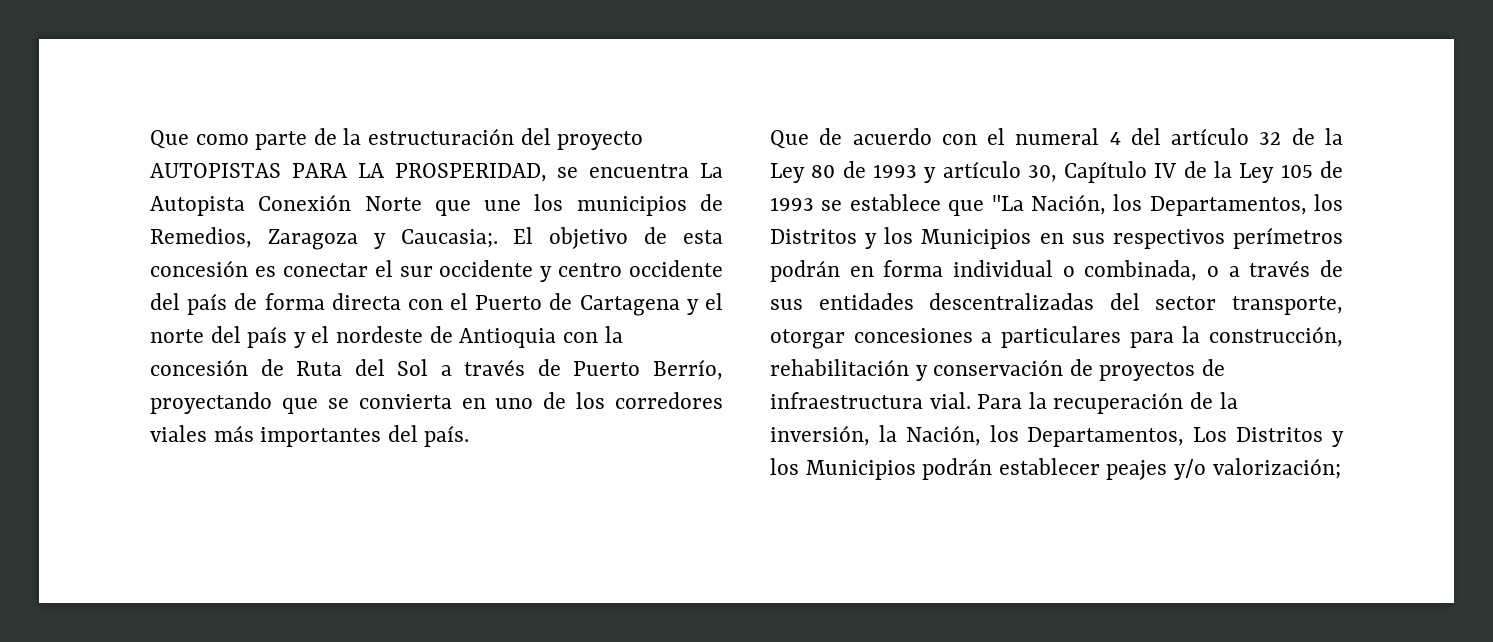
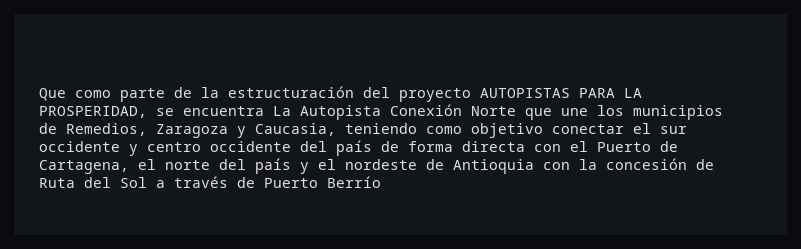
- Que como parte de la estructuración del proyecto AUTOPISTAS PARA LA PROSPERIDAD, se encuentra La Autopista Conexión Norte que une los municipios de Remedios, Zaragoza y Caucasia;. El objetivo de esta concesión es conectar el sur occidente y centro occidente del país de forma directa con el Puerto de Cartagena y el norte del país y el nordeste de Antioquia con la concesión de Ruta del Sol a través de Puerto Berrío, proyectando que se convierta en uno de los corredores viales más importantes del país.
- Que de acuerdo con el numeral 4 del artículo 32 de la Ley 80 de 1993 y artículo 30, Capítulo IV de la Ley 105 de 1993 se establece que "La Nación, los Departamentos, los Distritos y los Municipios en sus respectivos perímetros podrán en forma individual o combinada, o a través de sus entidades descentralizadas del sector transporte, otorgar concesiones a particulares para la construcción, rehabilitación y conservación de proyectos de infraestructura vial. Para la recuperación de la inversión, la Nación, los Departamentos, Los Distritos y los Municipios podrán establecer peajes y/o valorización;
+ Que como parte de la estructuración del proyecto AUTOPISTAS PARA LA PROSPERIDAD, se encuentra La Autopista Conexión Norte que une los municipios de Remedios, Zaragoza y Caucasia, teniendo como objetivo conectar el sur occidente y centro occidente del país de forma directa con el Puerto de Cartagena, el norte del país y el nordeste de Antioquia con la concesión de Ruta del Sol a través de Puerto Berrío

